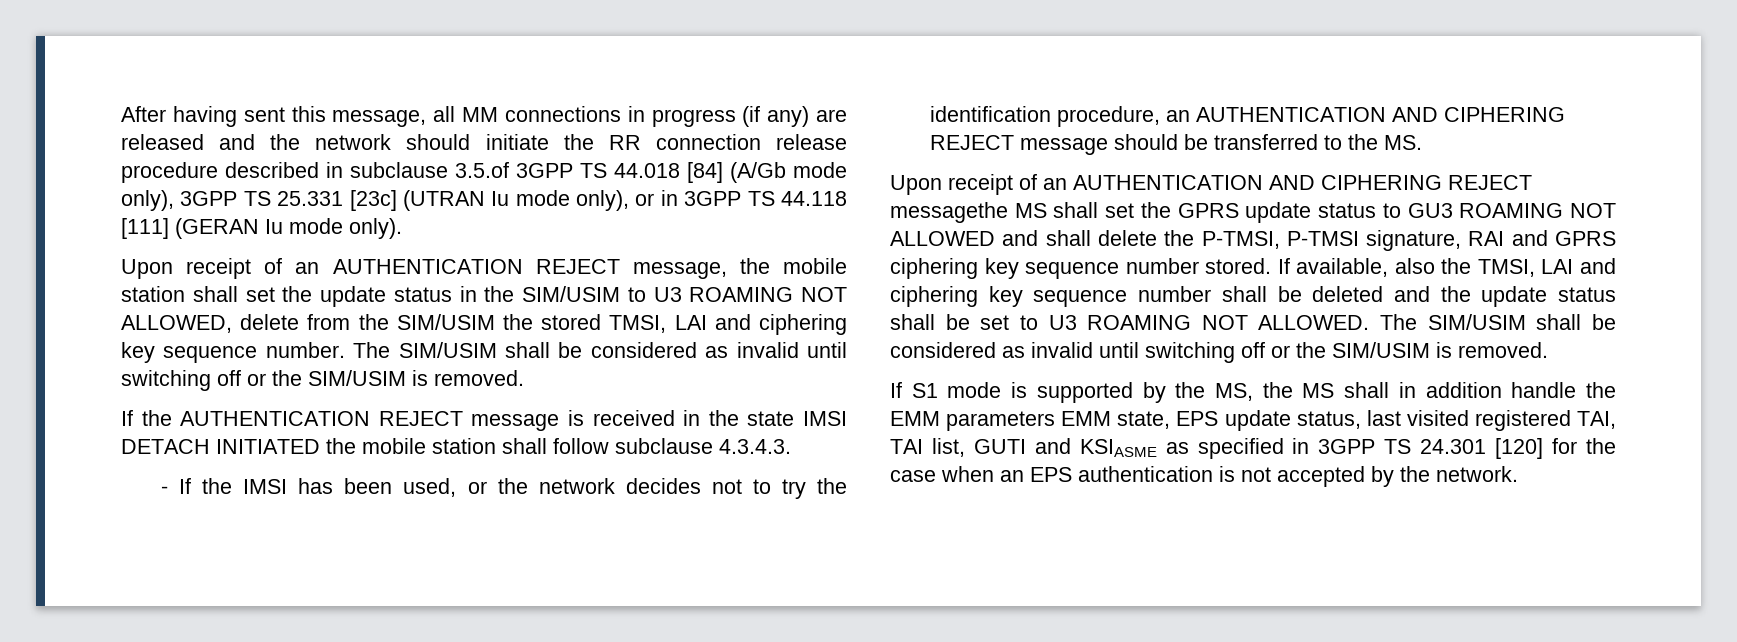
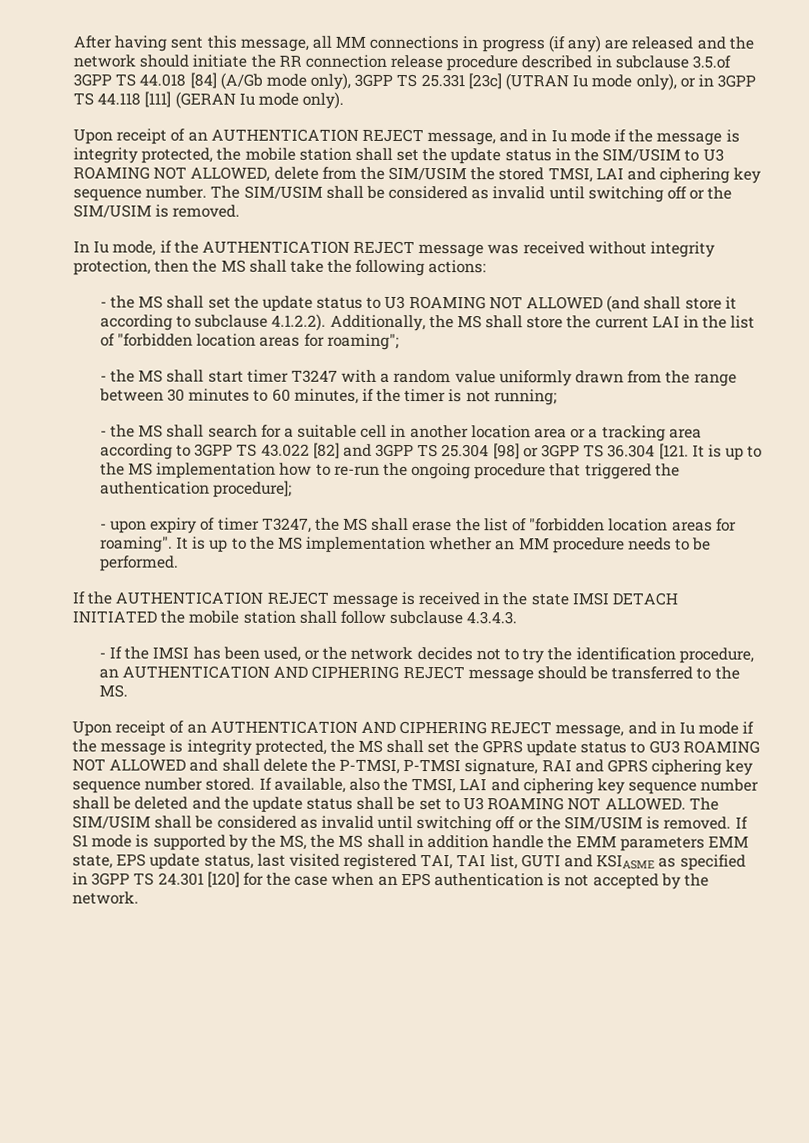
- Upon receipt of an AUTHENTICATION REJECT message, the mobile station shall set the update status in the SIM/USIM to U3 ROAMING NOT ALLOWED, delete from the SIM/USIM the stored TMSI, LAI and ciphering key sequence number.
+ Upon receipt of an AUTHENTICATION REJECT message, and in Iu mode if the message is integrity protected, the mobile station shall set the update status in the SIM/USIM to U3 ROAMING NOT ALLOWED, delete from the SIM/USIM the stored TMSI, LAI and ciphering key sequence number.
+ In Iu mode, if the AUTHENTICATION REJECT message was received without integrity protection, then the MS shall take the following actions:
+ - the MS shall set the update status to U3 ROAMING NOT ALLOWED (and shall store it according to subclause 4.1.2.2). Additionally, the MS shall store the current LAI in the list of "forbidden location areas for roaming";
+ - the MS shall start timer T3247 with a random value uniformly drawn from the range between 30 minutes to 60 minutes, if the timer is not running;
+ - the MS shall search for a suitable cell in another location area or a tracking area according to 3GPP TS 43.022 [82] and 3GPP TS 25.304 [98] or 3GPP TS 36.304 [121. It is up to the MS implementation how to re-run the ongoing procedure that triggered the authentication procedure];
+ - upon expiry of timer T3247, the MS shall erase the list of "forbidden location areas for roaming". It is up to the MS implementation whether an MM procedure needs to be performed.
- Upon receipt of an AUTHENTICATION AND CIPHERING REJECT messagethe MS shall set the GPRS update status to GU3 ROAMING NOT ALLOWED and shall delete the P-TMSI, P-TMSI signature, RAI and GPRS ciphering key sequence number stored.
+ Upon receipt of an AUTHENTICATION AND CIPHERING REJECT message, and in Iu mode if the message is integrity protected, the MS shall set the GPRS update status to GU3 ROAMING NOT ALLOWED and shall delete the P-TMSI, P-TMSI signature, RAI and GPRS ciphering key sequence number stored.
- If available, also the TMSI, LAI and ciphering key sequence number shall be deleted and the update status shall be set to U3 ROAMING NOT ALLOWED. The SIM/USIM shall be considered as invalid until switching off or the SIM/USIM is removed.
- If S1 mode is supported by the MS, the MS shall in addition handle the EMM parameters EMM state, EPS update status, last visited registered TAI, TAI list, GUTI and KSIASME as specified in 3GPP TS 24.301 [120] for the case when an EPS authentication is not accepted by the network.
+ If available, also the TMSI, LAI and ciphering key sequence number shall be deleted and the update status shall be set to U3 ROAMING NOT ALLOWED. The SIM/USIM shall be considered as invalid until switching off or the SIM/USIM is removed. If S1 mode is supported by the MS, the MS shall in addition handle the EMM parameters EMM state, EPS update status, last visited registered TAI, TAI list, GUTI and KSIASME as specified in 3GPP TS 24.301 [120] for the case when an EPS authentication is not accepted by the network.

